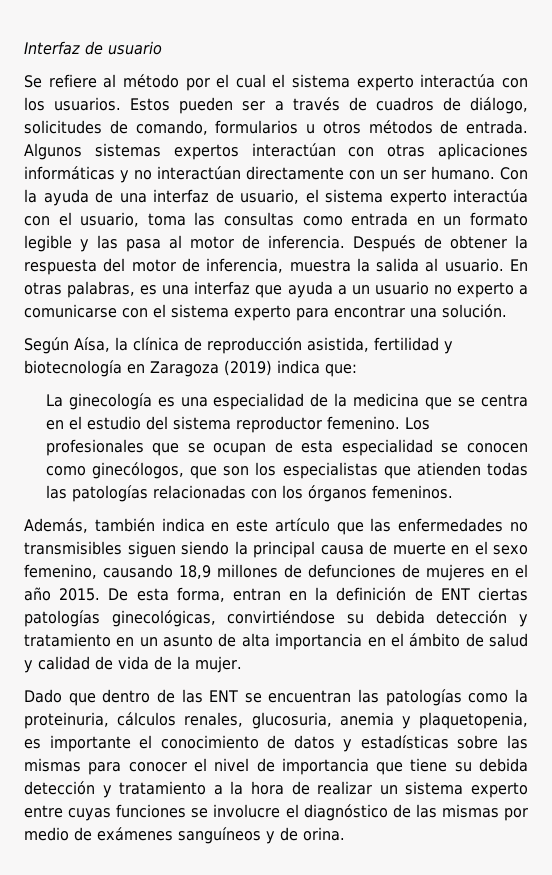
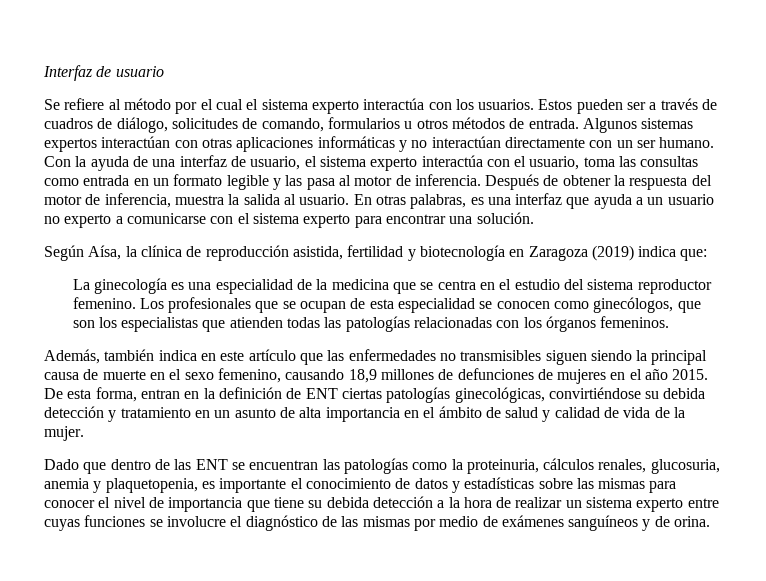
- Dado que dentro de las ENT se encuentran las patologías como la proteinuria, cálculos renales, glucosuria, anemia y plaquetopenia, es importante el conocimiento de datos y estadísticas sobre las mismas para conocer el nivel de importancia que tiene su debida detección y tratamiento a la hora de realizar un sistema experto entre cuyas funciones se involucre el diagnóstico de las mismas por medio de exámenes sanguíneos y de orina.
+ Dado que dentro de las ENT se encuentran las patologías como la proteinuria, cálculos renales, glucosuria, anemia y plaquetopenia, es importante el conocimiento de datos y estadísticas sobre las mismas para conocer el nivel de importancia que tiene su debida detección a la hora de realizar un sistema experto entre cuyas funciones se involucre el diagnóstico de las mismas por medio de exámenes sanguíneos y de orina.

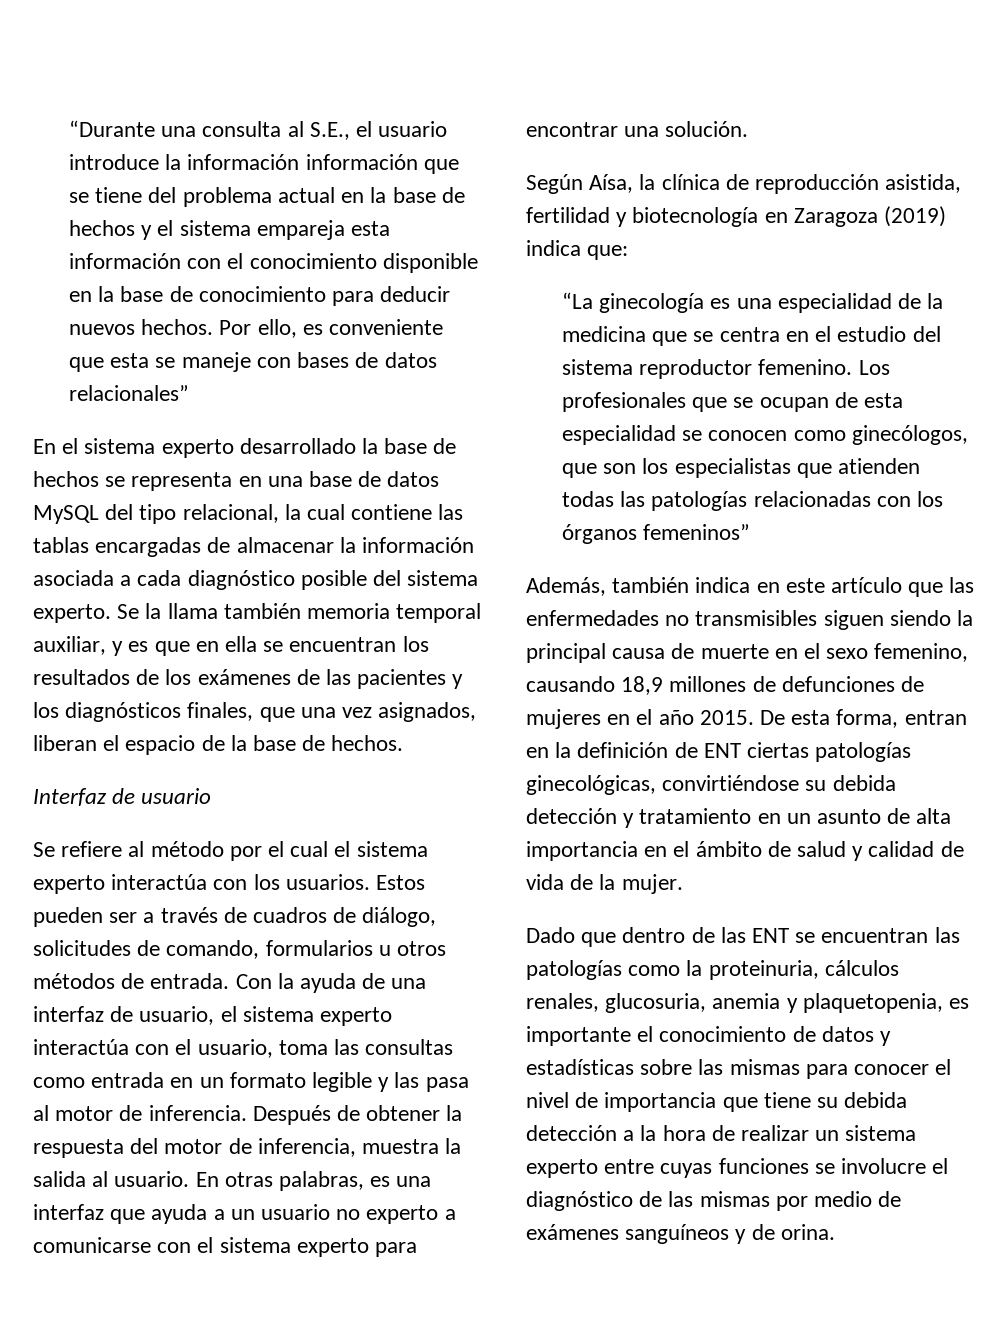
+ “Durante una consulta al S.E., el usuario introduce la información información que se tiene del problema actual en la base de hechos y el sistema empareja esta información con el conocimiento disponible en la base de conocimiento para deducir nuevos hechos. Por ello, es conveniente que esta se maneje con bases de datos relacionales”
+ En el sistema experto desarrollado la base de hechos se representa en una base de datos MySQL del tipo relacional, la cual contiene las tablas encargadas de almacenar la información asociada a cada diagnóstico posible del sistema experto. Se la llama también memoria temporal auxiliar, y es que en ella se encuentran los resultados de los exámenes de las pacientes y los diagnósticos finales, que una vez asignados, liberan el espacio de la base de hechos.
- Algunos sistemas expertos interactúan con otras aplicaciones informáticas y no interactúan directamente con un ser humano.
- La ginecología es una especialidad de la medicina que se centra en el estudio del sistema reproductor femenino.
+ “La ginecología es una especialidad de la medicina que se centra en el estudio del sistema reproductor femenino.
- Los profesionales que se ocupan de esta especialidad se conocen como ginecólogos, que son los especialistas que atienden todas las patologías relacionadas con los órganos femeninos.
+ Los profesionales que se ocupan de esta especialidad se conocen como ginecólogos, que son los especialistas que atienden todas las patologías relacionadas con los órganos femeninos”

